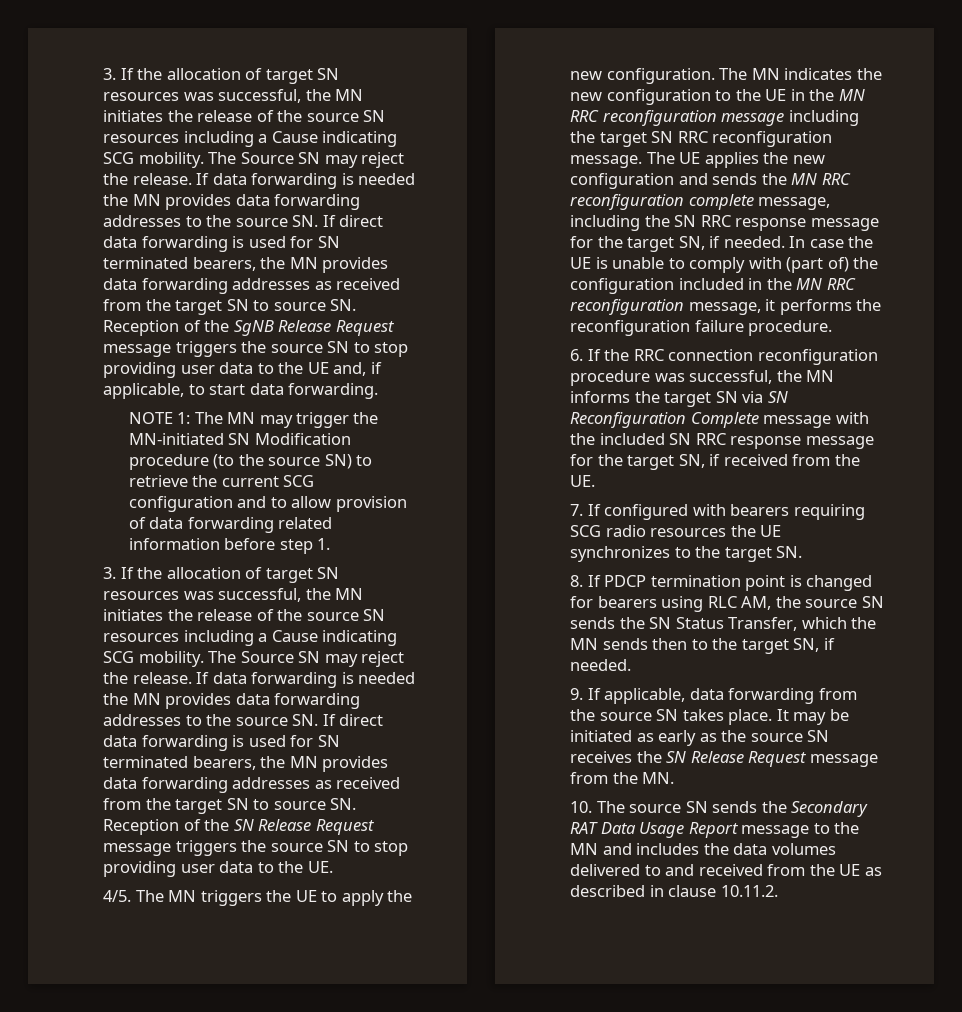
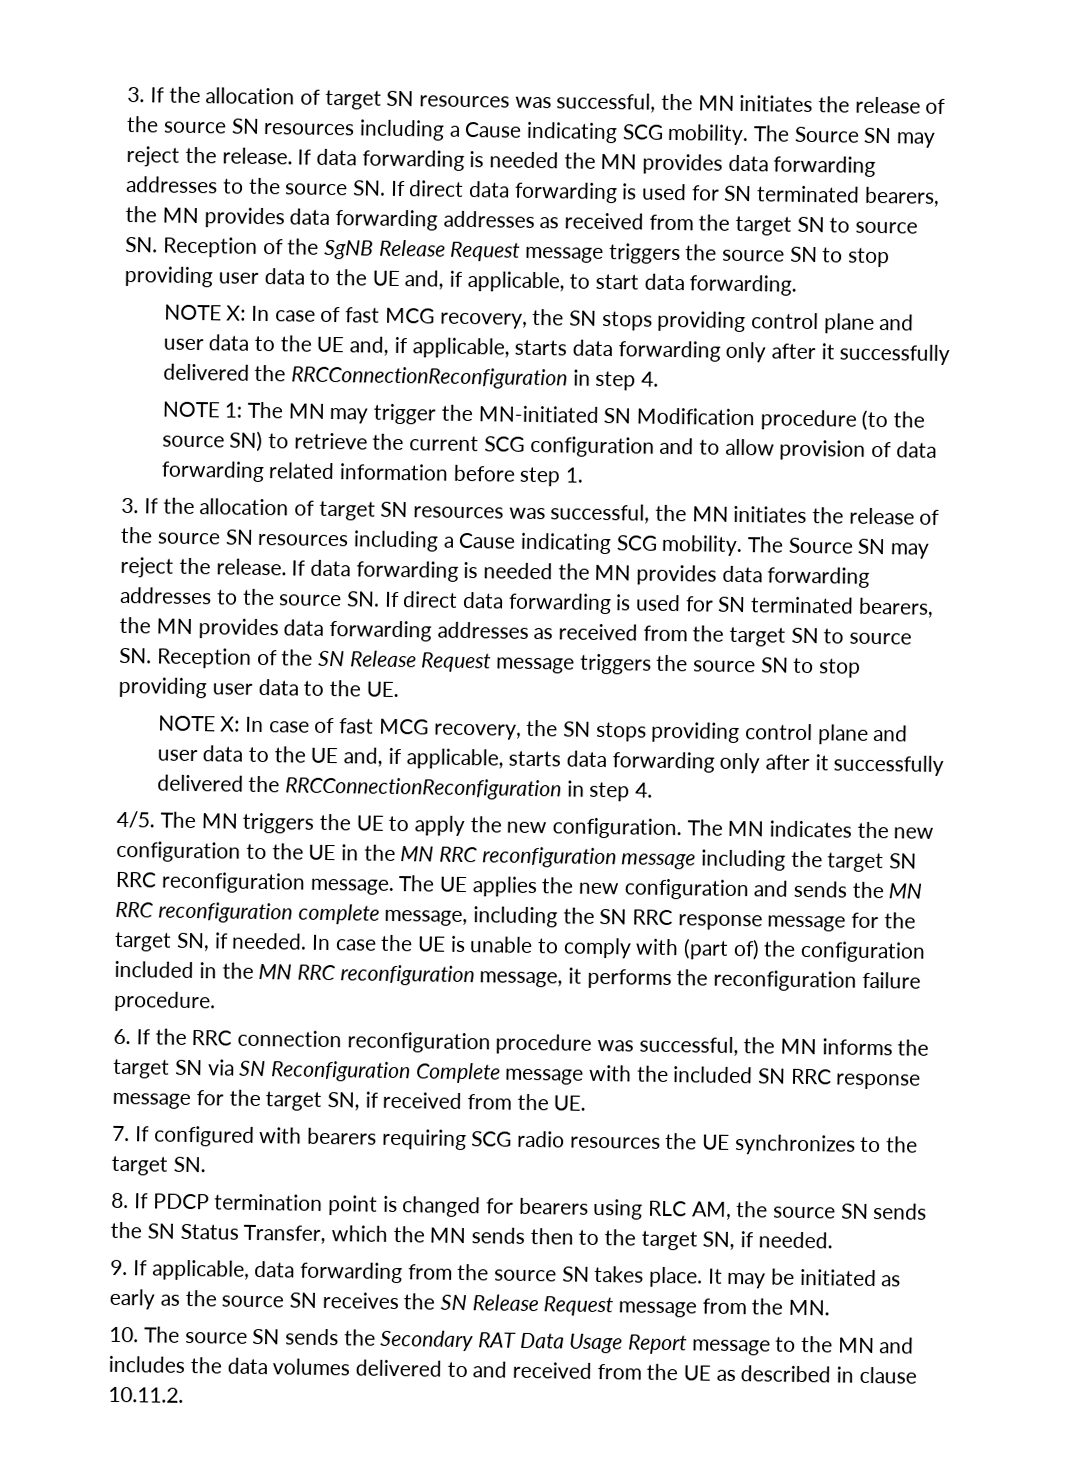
  If data forwarding is needed the MN provides data forwarding addresses to the source SN. If direct data forwarding is used for SN terminated bearers, the MN provides data forwarding addresses as received from the target SN to source SN. Reception of the SgNB Release Request message triggers the source SN to stop providing user data to the UE and, if applicable, to start data forwarding.
+ NOTE X: In case of fast MCG recovery, the SN stops providing control plane and user data to the UE and, if applicable, starts data forwarding only after it successfully delivered the RRCConnectionReconfiguration in step 4.
  If data forwarding is needed the MN provides data forwarding addresses to the source SN. If direct data forwarding is used for SN terminated bearers, the MN provides data forwarding addresses as received from the target SN to source SN. Reception of the SN Release Request message triggers the source SN to stop providing user data to the UE.
+ NOTE X: In case of fast MCG recovery, the SN stops providing control plane and user data to the UE and, if applicable, starts data forwarding only after it successfully delivered the RRCConnectionReconfiguration in step 4.

